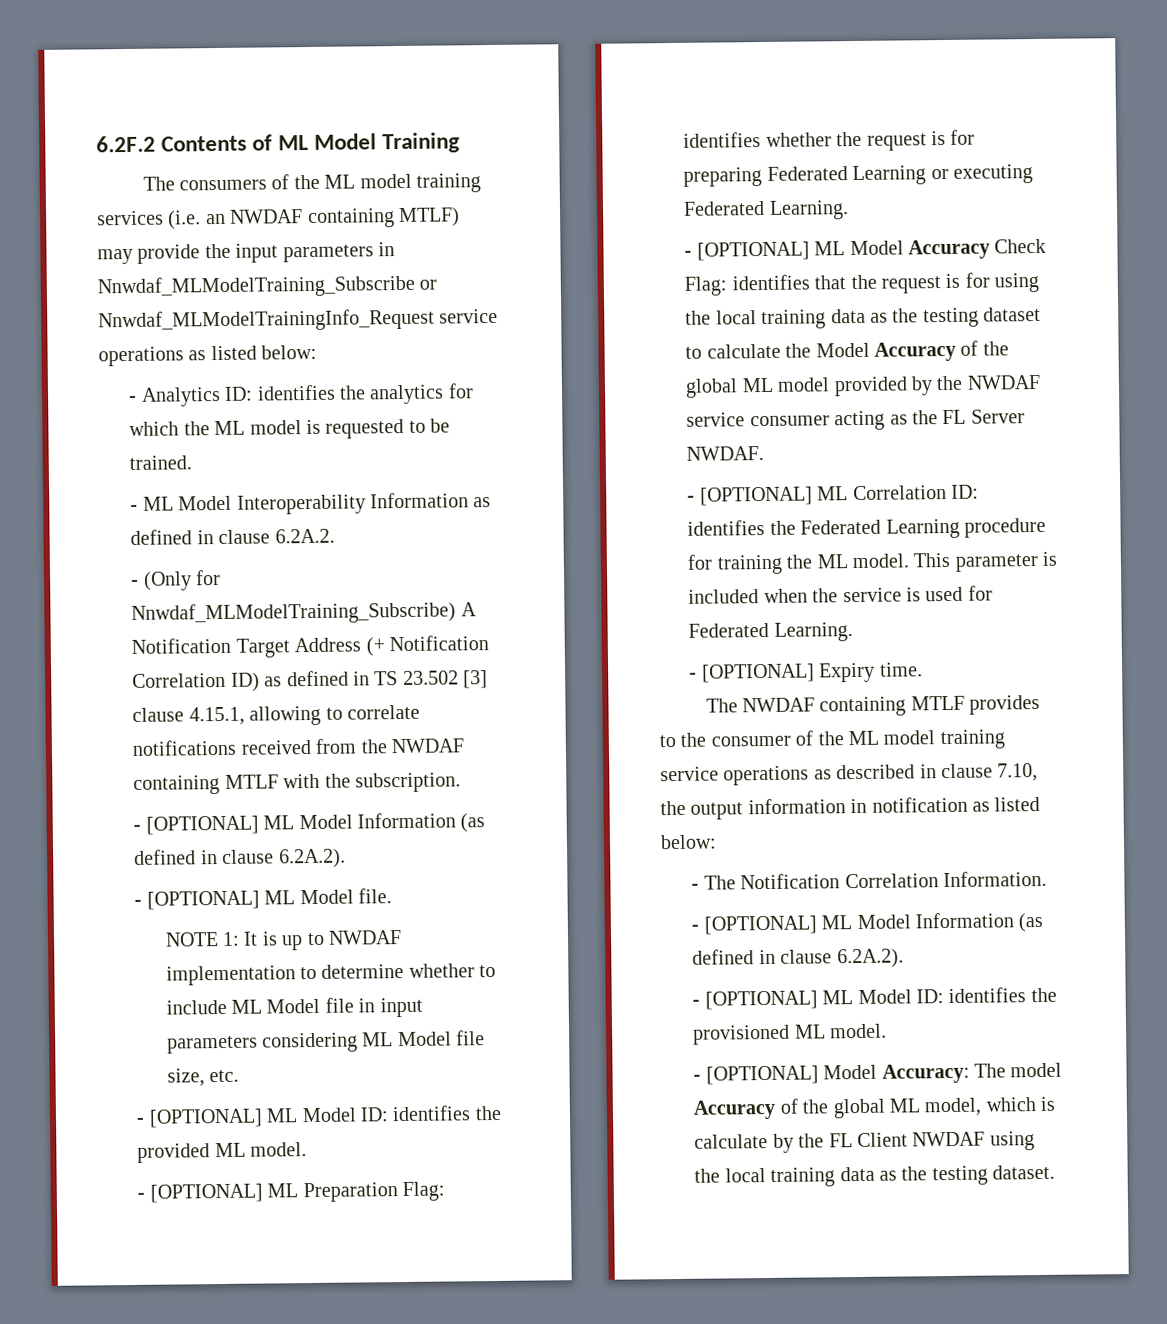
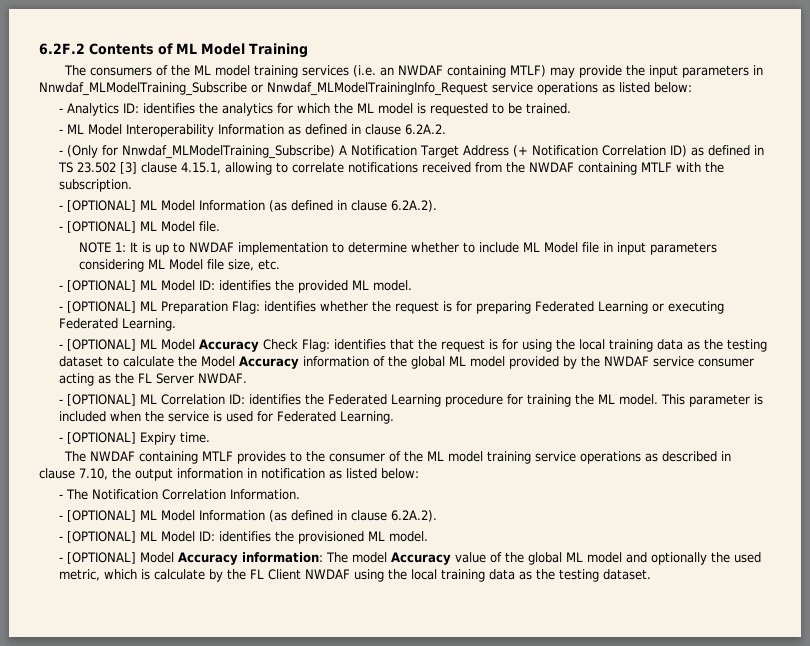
- - [OPTIONAL] ML Model Accuracy Check Flag: identifies that the request is for using the local training data as the testing dataset to calculate the Model Accuracy of the global ML model provided by the NWDAF service consumer acting as the FL Server NWDAF.
+ - [OPTIONAL] ML Model Accuracy Check Flag: identifies that the request is for using the local training data as the testing dataset to calculate the Model Accuracy information of the global ML model provided by the NWDAF service consumer acting as the FL Server NWDAF.
- - [OPTIONAL] Model Accuracy: The model Accuracy of the global ML model, which is calculate by the FL Client NWDAF using the local training data as the testing dataset.
+ - [OPTIONAL] Model Accuracy information: The model Accuracy value of the global ML model and optionally the used metric, which is calculate by the FL Client NWDAF using the local training data as the testing dataset.

